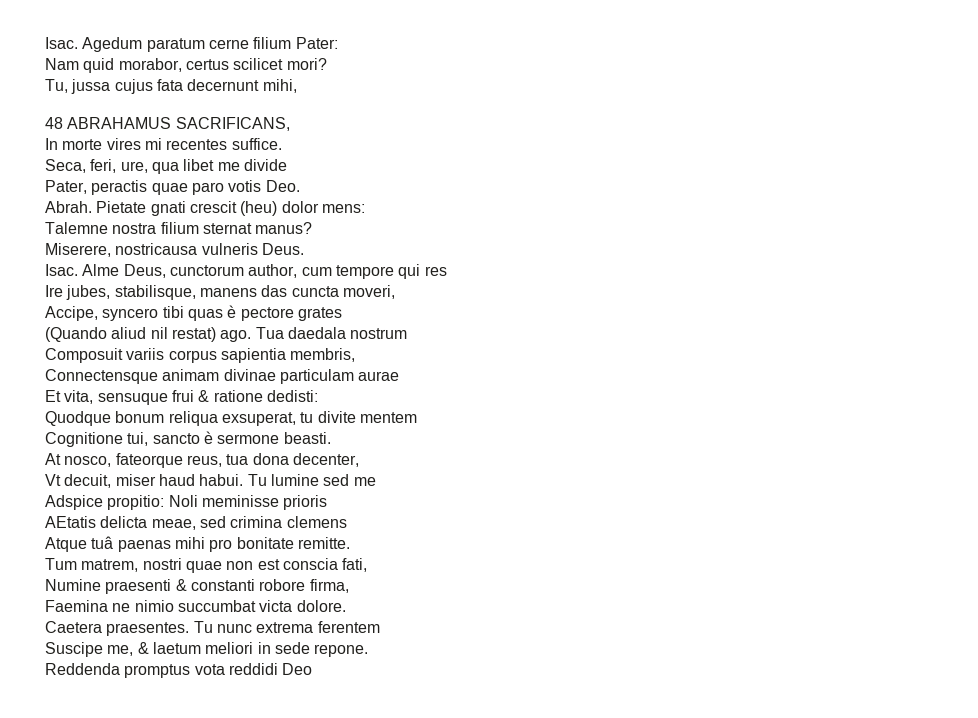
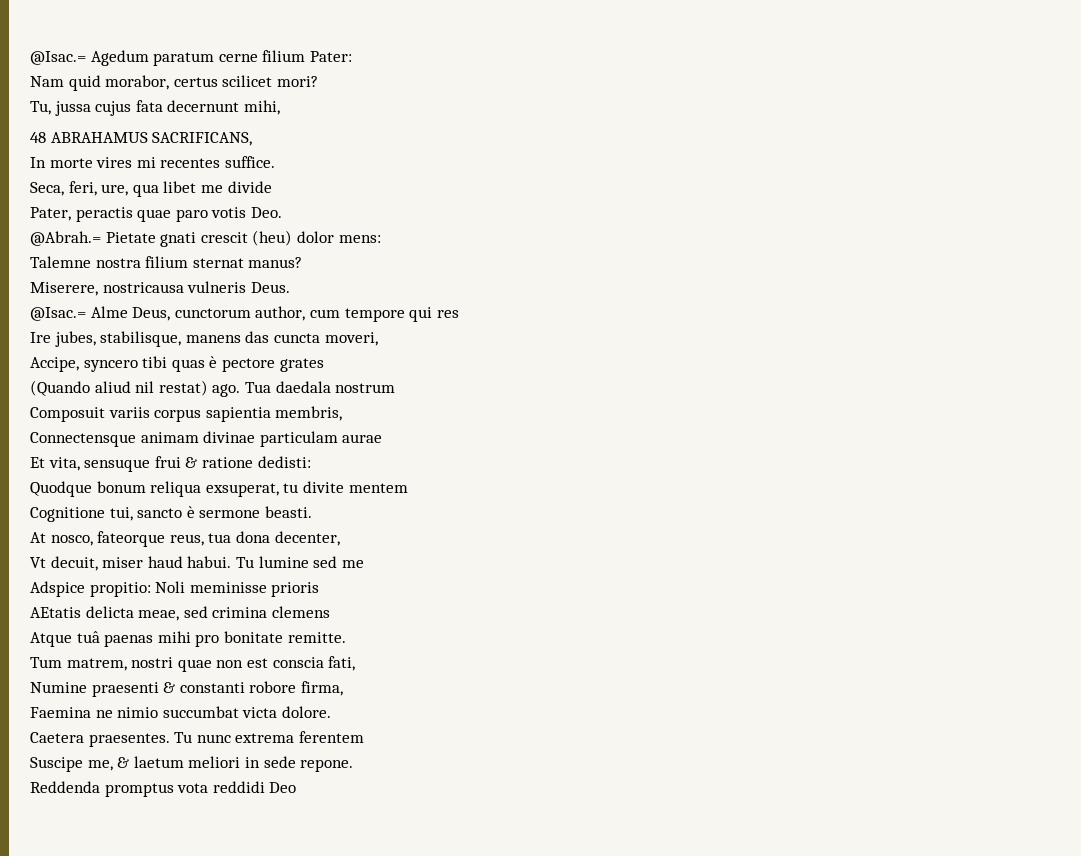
- Isac. Agedum paratum cerne filium Pater:
+ @Isac.= Agedum paratum cerne filium Pater:
- Abrah. Pietate gnati crescit (heu) dolor mens:
+ @Abrah.= Pietate gnati crescit (heu) dolor mens:
- Isac. Alme Deus, cunctorum author, cum tempore qui res
+ @Isac.= Alme Deus, cunctorum author, cum tempore qui res

